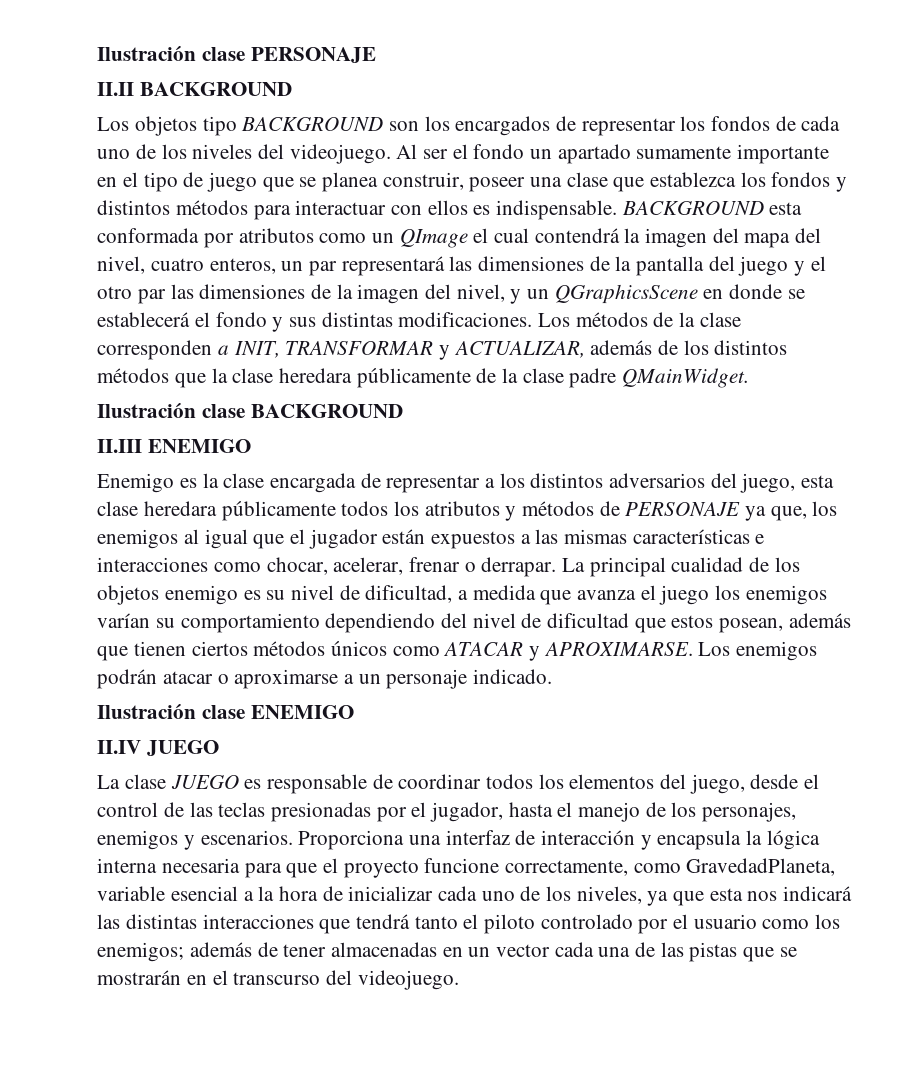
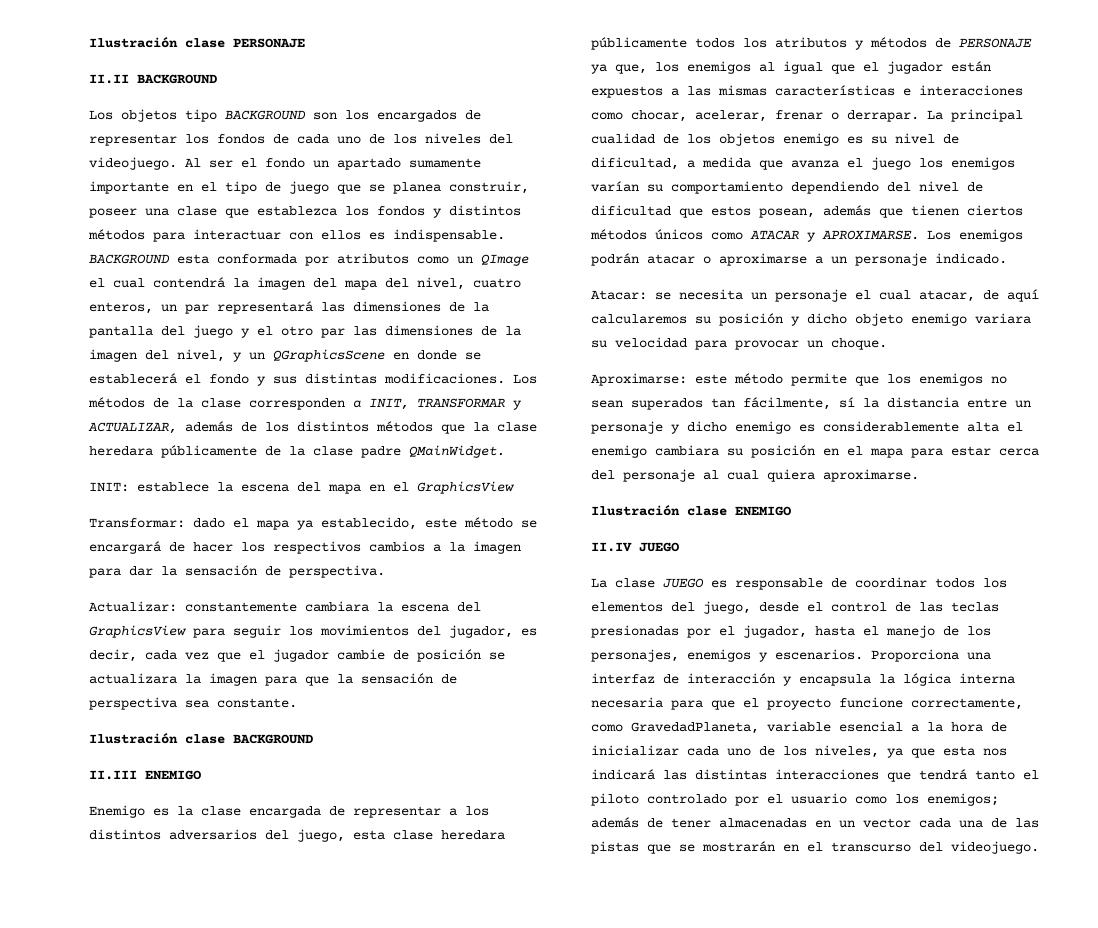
+ INIT: establece la escena del mapa en el GraphicsView
+ Transformar: dado el mapa ya establecido, este método se encargará de hacer los respectivos cambios a la imagen para dar la sensación de perspectiva.
+ Actualizar: constantemente cambiara la escena del GraphicsView para seguir los movimientos del jugador, es decir, cada vez que el jugador cambie de posición se actualizara la imagen para que la sensación de perspectiva sea constante.
+ Atacar: se necesita un personaje el cual atacar, de aquí calcularemos su posición y dicho objeto enemigo variara su velocidad para provocar un choque.
+ Aproximarse: este método permite que los enemigos no sean superados tan fácilmente, sí la distancia entre un personaje y dicho enemigo es considerablemente alta el enemigo cambiara su posición en el mapa para estar cerca del personaje al cual quiera aproximarse.

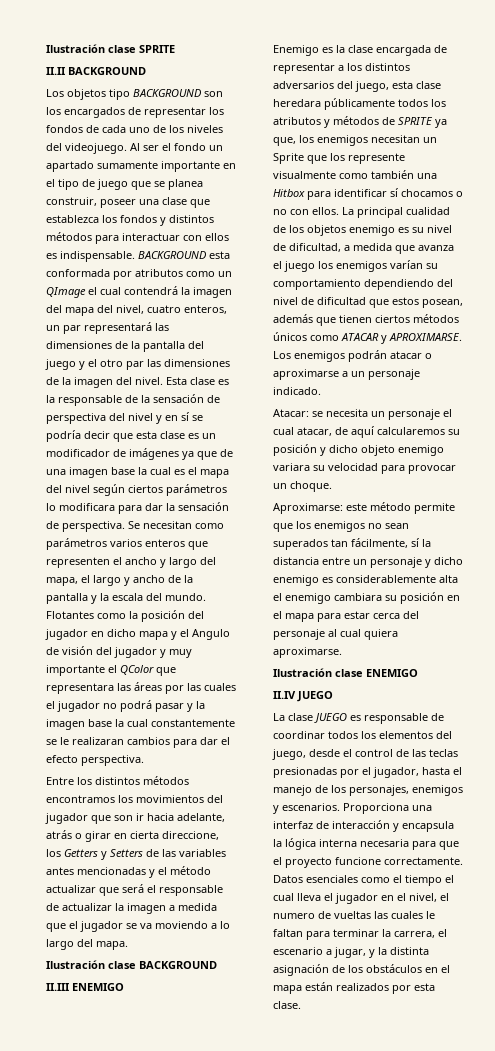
- Ilustración clase PERSONAJE
+ Ilustración clase SPRITE
- BACKGROUND esta conformada por atributos como un QImage el cual contendrá la imagen del mapa del nivel, cuatro enteros, un par representará las dimensiones de la pantalla del juego y el otro par las dimensiones de la imagen del nivel, y un QGraphicsScene en donde se establecerá el fondo y sus distintas modificaciones. Los métodos de la clase corresponden a INIT, TRANSFORMAR y ACTUALIZAR, además de los distintos métodos que la clase heredara públicamente de la clase padre QMainWidget.
- INIT: establece la escena del mapa en el GraphicsView
- Transformar: dado el mapa ya establecido, este método se encargará de hacer los respectivos cambios a la imagen para dar la sensación de perspectiva.
- Actualizar: constantemente cambiara la escena del GraphicsView para seguir los movimientos del jugador, es decir, cada vez que el jugador cambie de posición se actualizara la imagen para que la sensación de perspectiva sea constante.
+ BACKGROUND esta conformada por atributos como un QImage el cual contendrá la imagen del mapa del nivel, cuatro enteros, un par representará las dimensiones de la pantalla del juego y el otro par las dimensiones de la imagen del nivel. Esta clase es la responsable de la sensación de perspectiva del nivel y en sí se podría decir que esta clase es un modificador de imágenes ya que de una imagen base la cual es el mapa del nivel según ciertos parámetros lo modificara para dar la sensación de perspectiva. Se necesitan como parámetros varios enteros que representen el ancho y largo del mapa, el largo y ancho de la pantalla y la escala del mundo. Flotantes como la posición del jugador en dicho mapa y el Angulo de visión del jugador y muy importante el QColor que representara las áreas por las cuales el jugador no podrá pasar y la imagen base la cual constantemente se le realizaran cambios para dar el efecto perspectiva.
+ Entre los distintos métodos encontramos los movimientos del jugador que son ir hacia adelante, atrás o girar en cierta direccione, los Getters y Setters de las variables antes mencionadas y el método actualizar que será el responsable de actualizar la imagen a medida que el jugador se va moviendo a lo largo del mapa.
- Enemigo es la clase encargada de representar a los distintos adversarios del juego, esta clase heredara públicamente todos los atributos y métodos de PERSONAJE ya que, los enemigos al igual que el jugador están expuestos a las mismas características e interacciones como chocar, acelerar, frenar o derrapar.
+ Enemigo es la clase encargada de representar a los distintos adversarios del juego, esta clase heredara públicamente todos los atributos y métodos de SPRITE ya que, los enemigos necesitan un Sprite que los represente visualmente como también una Hitbox para identificar sí chocamos o no con ellos.
- Proporciona una interfaz de interacción y encapsula la lógica interna necesaria para que el proyecto funcione correctamente, como GravedadPlaneta, variable esencial a la hora de inicializar cada uno de los niveles, ya que esta nos indicará las distintas interacciones que tendrá tanto el piloto controlado por el usuario como los enemigos; además de tener almacenadas en un vector cada una de las pistas que se mostrarán en el transcurso del videojuego.
+ Proporciona una interfaz de interacción y encapsula la lógica interna necesaria para que el proyecto funcione correctamente. Datos esenciales como el tiempo el cual lleva el jugador en el nivel, el numero de vueltas las cuales le faltan para terminar la carrera, el escenario a jugar, y la distinta asignación de los obstáculos en el mapa están realizados por esta clase.

